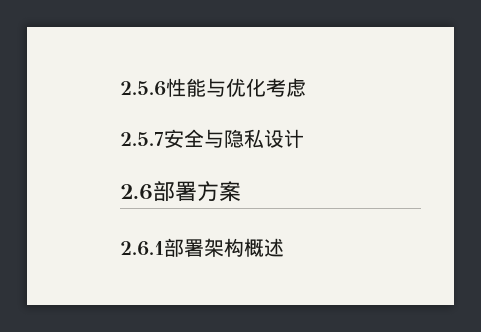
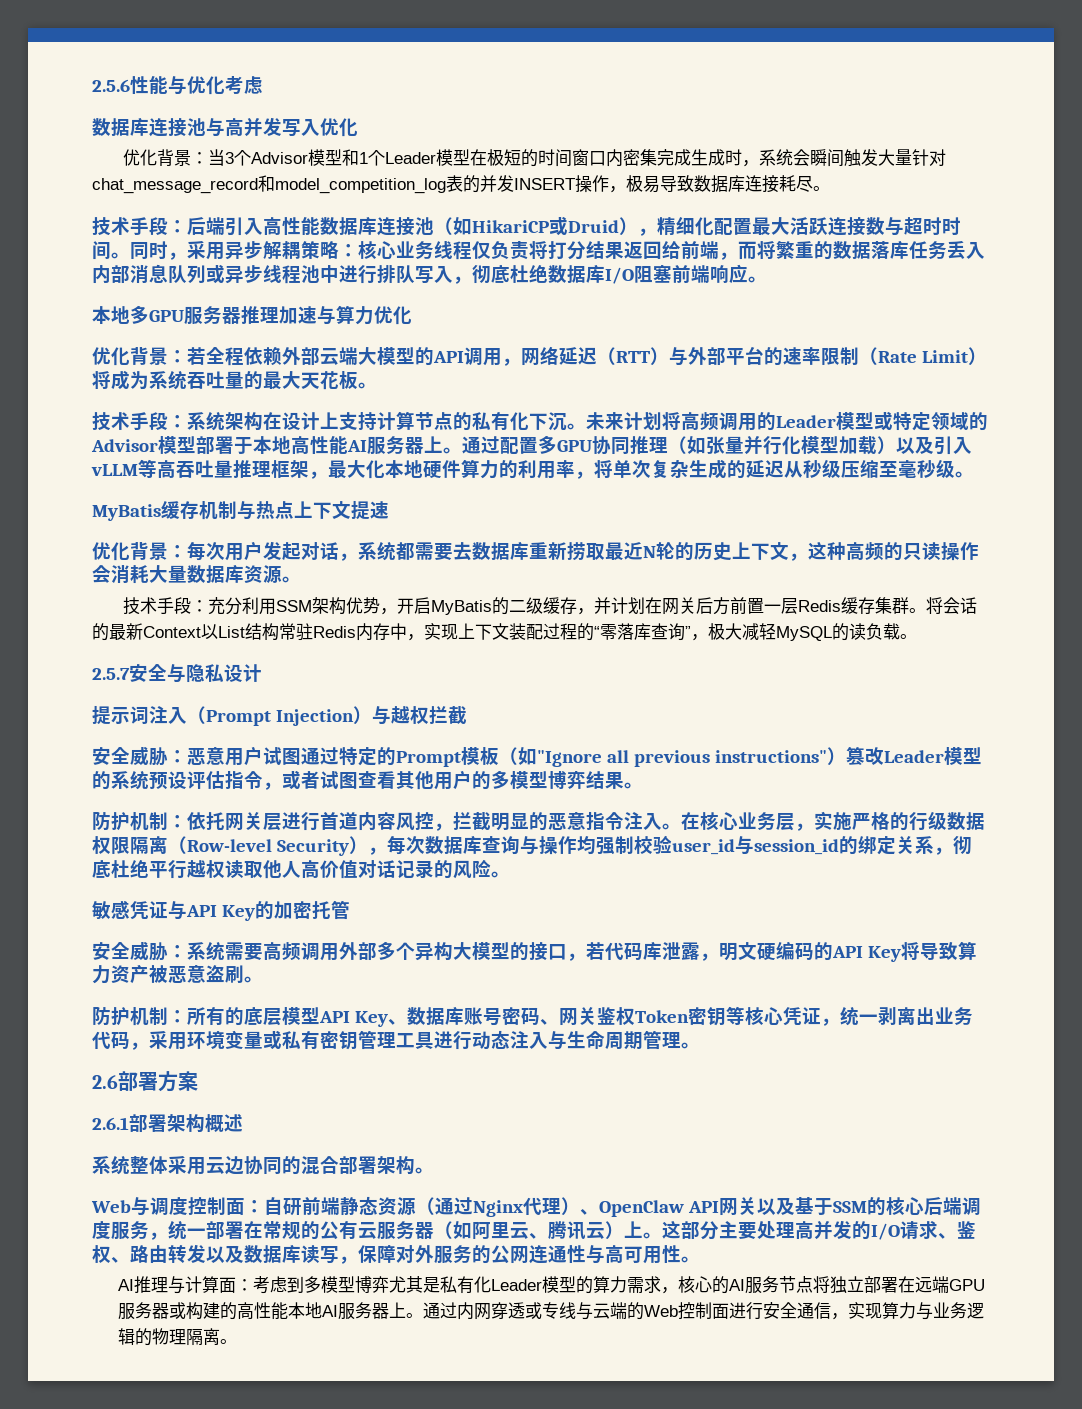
+ 数据库连接池与高并发写入优化
+ 优化背景：当3个Advisor模型和1个Leader模型在极短的时间窗口内密集完成生成时，系统会瞬间触发大量针对chat_message_record和model_competition_log表的并发INSERT操作，极易导致数据库连接耗尽。
+ 技术手段：后端引入高性能数据库连接池（如HikariCP或Druid），精细化配置最大活跃连接数与超时时间。同时，采用异步解耦策略：核心业务线程仅负责将打分结果返回给前端，而将繁重的数据落库任务丢入内部消息队列或异步线程池中进行排队写入，彻底杜绝数据库I/O阻塞前端响应。
+ 本地多GPU服务器推理加速与算力优化
+ 优化背景：若全程依赖外部云端大模型的API调用，网络延迟（RTT）与外部平台的速率限制（Rate Limit）将成为系统吞吐量的最大天花板。
+ 技术手段：系统架构在设计上支持计算节点的私有化下沉。未来计划将高频调用的Leader模型或特定领域的Advisor模型部署于本地高性能AI服务器上。通过配置多GPU协同推理（如张量并行化模型加载）以及引入vLLM等高吞吐量推理框架，最大化本地硬件算力的利用率，将单次复杂生成的延迟从秒级压缩至毫秒级。
+ MyBatis缓存机制与热点上下文提速
+ 优化背景：每次用户发起对话，系统都需要去数据库重新捞取最近N轮的历史上下文，这种高频的只读操作会消耗大量数据库资源。
+ 技术手段：充分利用SSM架构优势，开启MyBatis的二级缓存，并计划在网关后方前置一层Redis缓存集群。将会话的最新Context以List结构常驻Redis内存中，实现上下文装配过程的“零落库查询”，极大减轻MySQL的读负载。
+ 提示词注入（Prompt Injection）与越权拦截
+ 安全威胁：恶意用户试图通过特定的Prompt模板（如"Ignore all previous instructions"）篡改Leader模型的系统预设评估指令，或者试图查看其他用户的多模型博弈结果。
+ 防护机制：依托网关层进行首道内容风控，拦截明显的恶意指令注入。在核心业务层，实施严格的行级数据权限隔离（Row-level Security），每次数据库查询与操作均强制校验user_id与session_id的绑定关系，彻底杜绝平行越权读取他人高价值对话记录的风险。
+ 敏感凭证与API Key的加密托管
+ 安全威胁：系统需要高频调用外部多个异构大模型的接口，若代码库泄露，明文硬编码的API Key将导致算力资产被恶意盗刷。
+ 防护机制：所有的底层模型API Key、数据库账号密码、网关鉴权Token密钥等核心凭证，统一剥离出业务代码，采用环境变量或私有密钥管理工具进行动态注入与生命周期管理。
+ 系统整体采用云边协同的混合部署架构。
+ Web与调度控制面：自研前端静态资源（通过Nginx代理）、OpenClaw API网关以及基于SSM的核心后端调度服务，统一部署在常规的公有云服务器（如阿里云、腾讯云）上。这部分主要处理高并发的I/O请求、鉴权、路由转发以及数据库读写，保障对外服务的公网连通性与高可用性。
+ AI推理与计算面：考虑到多模型博弈尤其是私有化Leader模型的算力需求，核心的AI服务节点将独立部署在远端GPU服务器或构建的高性能本地AI服务器上。通过内网穿透或专线与云端的Web控制面进行安全通信，实现算力与业务逻辑的物理隔离。

